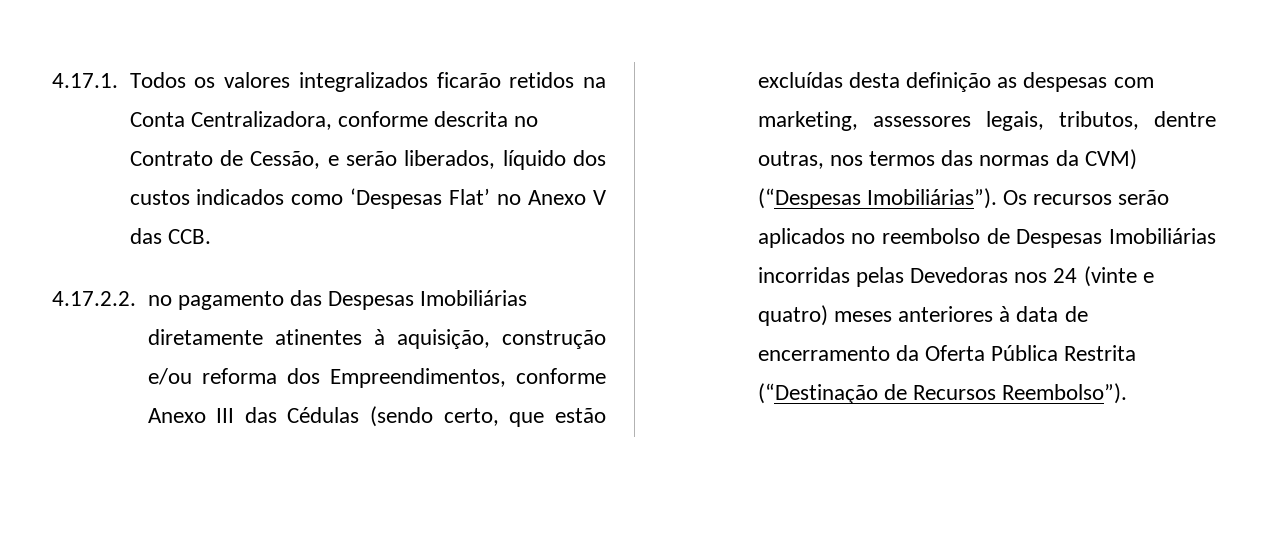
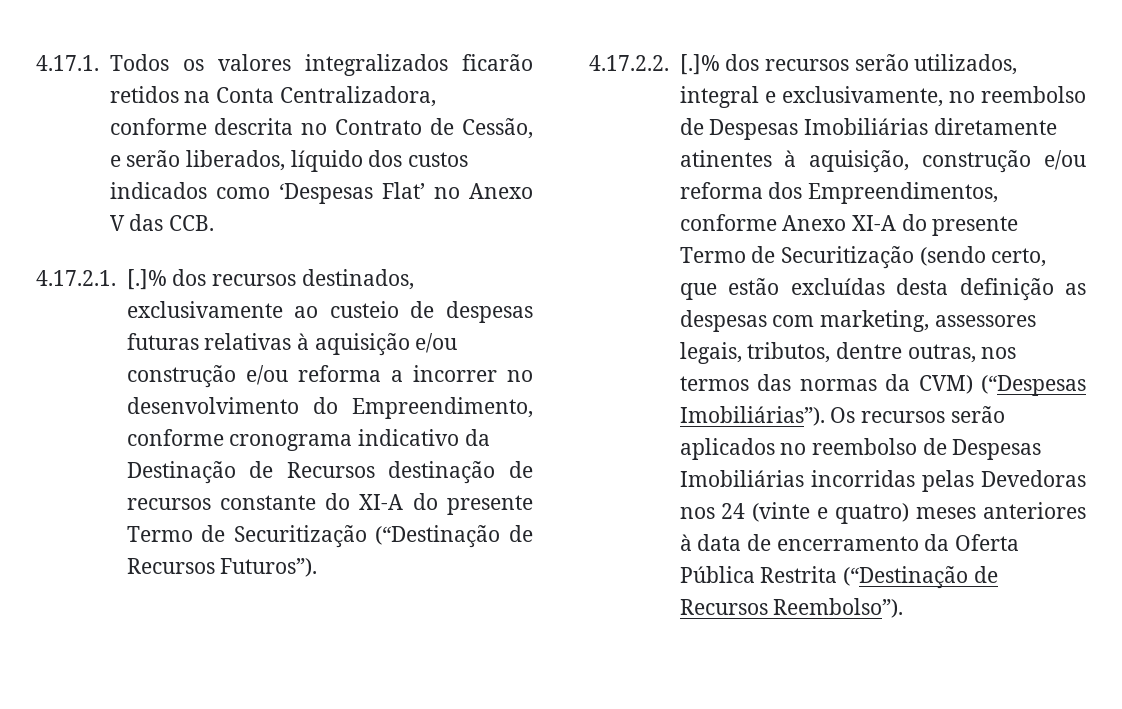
- 4.17.2.2. no pagamento das Despesas Imobiliárias diretamente atinentes à aquisição, construção e/ou reforma dos Empreendimentos, conforme Anexo III das Cédulas (sendo certo, que estão excluídas desta definição as despesas com marketing, assessores legais, tributos, dentre outras, nos termos das normas da CVM) (“Despesas Imobiliárias”).
+ 4.17.2.1. [.]% dos recursos destinados, exclusivamente ao custeio de despesas futuras relativas à aquisição e/ou construção e/ou reforma a incorrer no desenvolvimento do Empreendimento, conforme cronograma indicativo da Destinação de Recursos destinação de recursos constante do XI-A do presente Termo de Securitização (“Destinação de Recursos Futuros”).
+ 4.17.2.2. [.]% dos recursos serão utilizados, integral e exclusivamente, no reembolso de Despesas Imobiliárias diretamente atinentes à aquisição, construção e/ou reforma dos Empreendimentos, conforme Anexo XI-A do presente Termo de Securitização (sendo certo, que estão excluídas desta definição as despesas com marketing, assessores legais, tributos, dentre outras, nos termos das normas da CVM) (“Despesas Imobiliárias”).

